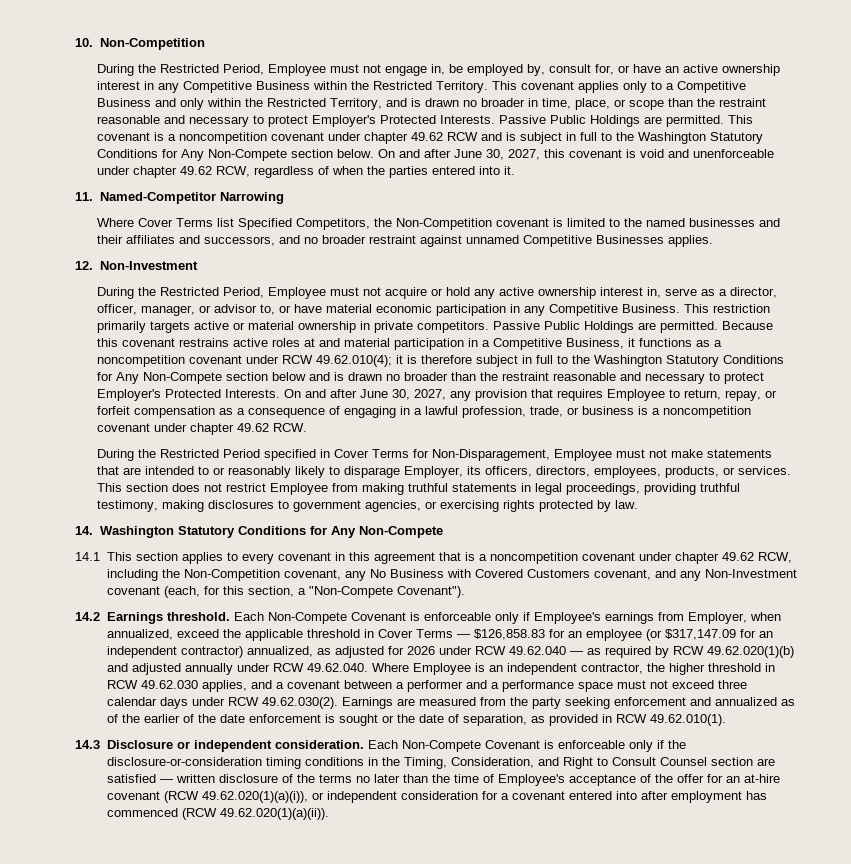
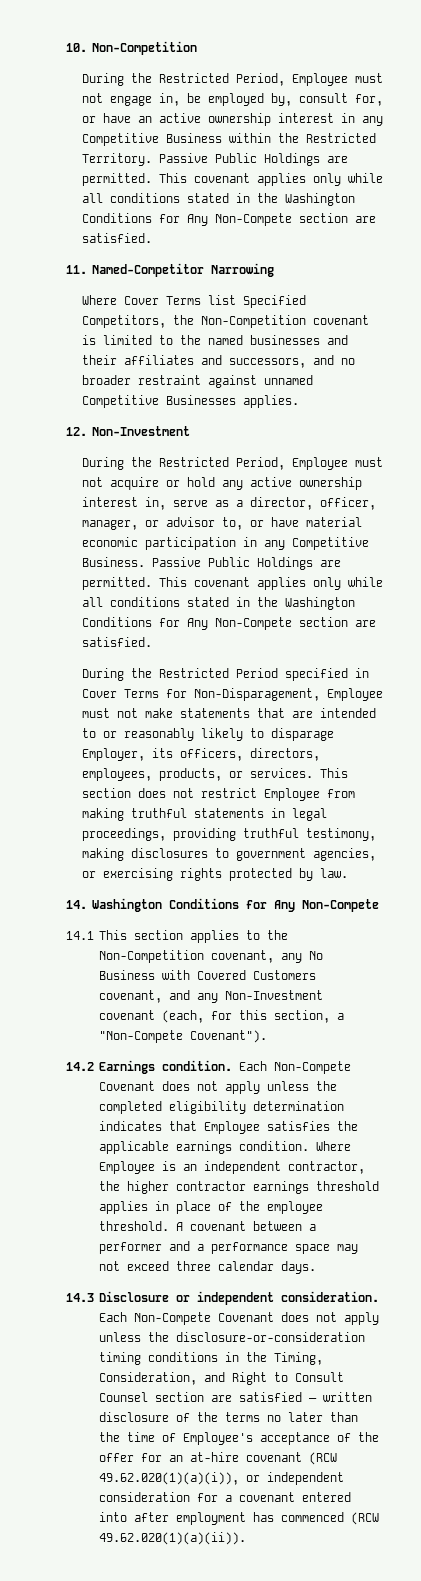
- During the Restricted Period, Employee must not engage in, be employed by, consult for, or have an active ownership interest in any Competitive Business within the Restricted Territory. This covenant applies only to a Competitive Business and only within the Restricted Territory, and is drawn no broader in time, place, or scope than the restraint reasonable and necessary to protect Employer's Protected Interests. Passive Public Holdings are permitted. This covenant is a noncompetition covenant under chapter 49.62 RCW and is subject in full to the Washington Statutory Conditions for Any Non-Compete section below. On and after June 30, 2027, this covenant is void and unenforceable under chapter 49.62 RCW, regardless of when the parties entered into it.
+ During the Restricted Period, Employee must not engage in, be employed by, consult for, or have an active ownership interest in any Competitive Business within the Restricted Territory. Passive Public Holdings are permitted. This covenant applies only while all conditions stated in the Washington Conditions for Any Non-Compete section are satisfied.
- During the Restricted Period, Employee must not acquire or hold any active ownership interest in, serve as a director, officer, manager, or advisor to, or have material economic participation in any Competitive Business. This restriction primarily targets active or material ownership in private competitors. Passive Public Holdings are permitted. Because this covenant restrains active roles at and material participation in a Competitive Business, it functions as a noncompetition covenant under RCW 49.62.010(4); it is therefore subject in full to the Washington Statutory Conditions for Any Non-Compete section below and is drawn no broader than the restraint reasonable and necessary to protect Employer's Protected Interests. On and after June 30, 2027, any provision that requires Employee to return, repay, or forfeit compensation as a consequence of engaging in a lawful profession, trade, or business is a noncompetition covenant under chapter 49.62 RCW.
+ During the Restricted Period, Employee must not acquire or hold any active ownership interest in, serve as a director, officer, manager, or advisor to, or have material economic participation in any Competitive Business. Passive Public Holdings are permitted. This covenant applies only while all conditions stated in the Washington Conditions for Any Non-Compete section are satisfied.
- 14. Washington Statutory Conditions for Any Non-Compete
+ 14. Washington Conditions for Any Non-Compete
- 14.1 This section applies to every covenant in this agreement that is a noncompetition covenant under chapter 49.62 RCW, including the Non-Competition covenant, any No Business with Covered Customers covenant, and any Non-Investment covenant (each, for this section, a "Non-Compete Covenant").
+ 14.1 This section applies to the Non-Competition covenant, any No Business with Covered Customers covenant, and any Non-Investment covenant (each, for this section, a "Non-Compete Covenant").
- 14.2 Earnings threshold. Each Non-Compete Covenant is enforceable only if Employee's earnings from Employer, when annualized, exceed the applicable threshold in Cover Terms — $126,858.83 for an employee (or $317,147.09 for an independent contractor) annualized, as adjusted for 2026 under RCW 49.62.040 — as required by RCW 49.62.020(1)(b) and adjusted annually under RCW 49.62.040. Where Employee is an independent contractor, the higher threshold in RCW 49.62.030 applies, and a covenant between a performer and a performance space must not exceed three calendar days under RCW 49.62.030(2). Earnings are measured from the party seeking enforcement and annualized as of the earlier of the date enforcement is sought or the date of separation, as provided in RCW 49.62.010(1).
+ 14.2 Earnings condition. Each Non-Compete Covenant does not apply unless the completed eligibility determination indicates that Employee satisfies the applicable earnings condition. Where Employee is an independent contractor, the higher contractor earnings threshold applies in place of the employee threshold. A covenant between a performer and a performance space may not exceed three calendar days.
- Each Non-Compete Covenant is enforceable only if the disclosure-or-consideration timing conditions in the Timing, Consideration, and Right to Consult Counsel section are satisfied — written disclosure of the terms no later than the time of Employee's acceptance of the offer for an at-hire covenant (RCW 49.62.020(1)(a)(i)), or independent consideration for a covenant entered into after employment has commenced (RCW 49.62.020(1)(a)(ii)).
+ Each Non-Compete Covenant does not apply unless the disclosure-or-consideration timing conditions in the Timing, Consideration, and Right to Consult Counsel section are satisfied — written disclosure of the terms no later than the time of Employee's acceptance of the offer for an at-hire covenant (RCW 49.62.020(1)(a)(i)), or independent consideration for a covenant entered into after employment has commenced (RCW 49.62.020(1)(a)(ii)).

